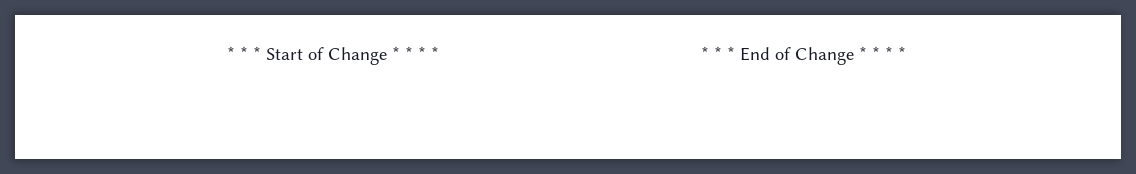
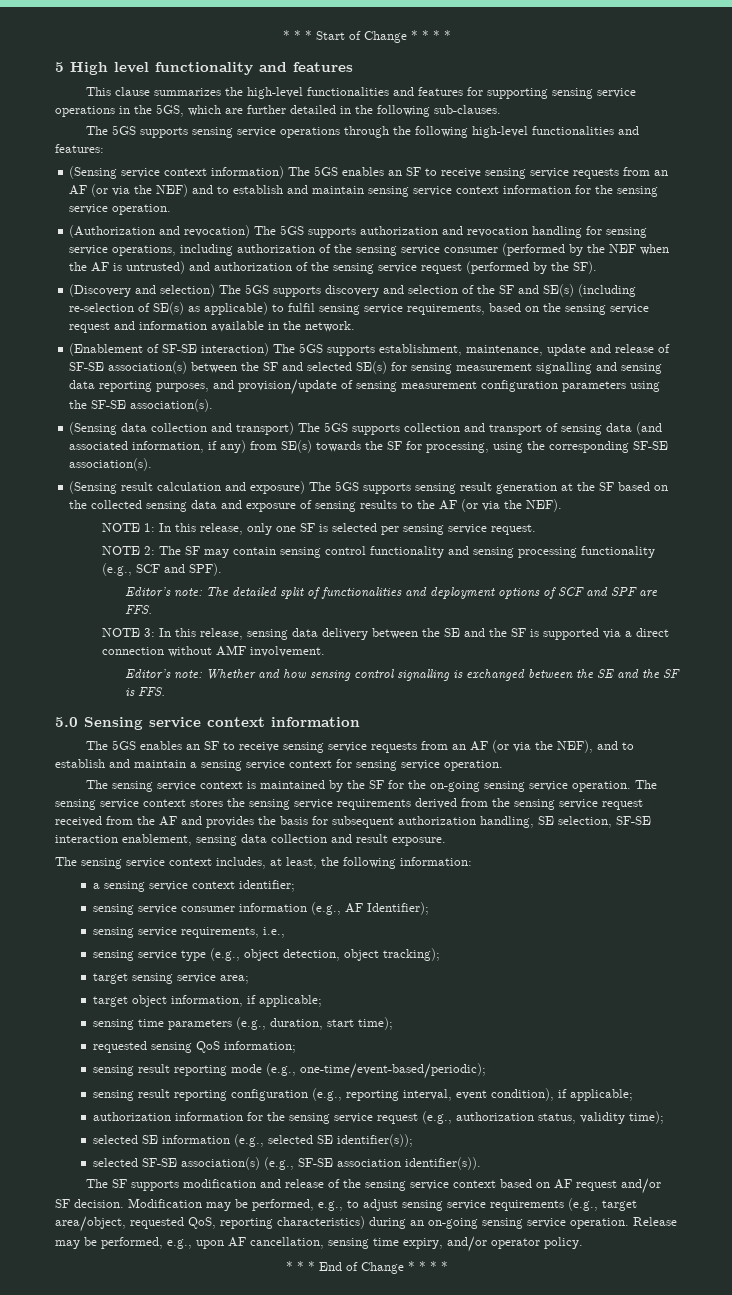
+ 5 High level functionality and features
+ This clause summarizes the high-level functionalities and features for supporting sensing service operations in the 5GS, which are further detailed in the following sub-clauses.
+ The 5GS supports sensing service operations through the following high-level functionalities and features:
+ (Sensing service context information) The 5GS enables an SF to receive sensing service requests from an AF (or via the NEF) and to establish and maintain sensing service context information for the sensing service operation.
+ (Authorization and revocation) The 5GS supports authorization and revocation handling for sensing service operations, including authorization of the sensing service consumer (performed by the NEF when the AF is untrusted) and authorization of the sensing service request (performed by the SF).
+ (Discovery and selection) The 5GS supports discovery and selection of the SF and SE(s) (including re-selection of SE(s) as applicable) to fulfil sensing service requirements, based on the sensing service request and information available in the network.
+ (Enablement of SF-SE interaction) The 5GS supports establishment, maintenance, update and release of SF-SE association(s) between the SF and selected SE(s) for sensing measurement signalling and sensing data reporting purposes, and provision/update of sensing measurement configuration parameters using the SF-SE association(s).
+ (Sensing data collection and transport) The 5GS supports collection and transport of sensing data (and associated information, if any) from SE(s) towards the SF for processing, using the corresponding SF-SE association(s).
+ (Sensing result calculation and exposure) The 5GS supports sensing result generation at the SF based on the collected sensing data and exposure of sensing results to the AF (or via the NEF).
+ NOTE 1: In this release, only one SF is selected per sensing service request.
+ NOTE 2: The SF may contain sensing control functionality and sensing processing functionality (e.g., SCF and SPF).
+ Editor’s note: The detailed split of functionalities and deployment options of SCF and SPF are FFS.
+ NOTE 3: In this release, sensing data delivery between the SE and the SF is supported via a direct connection without AMF involvement.
+ Editor’s note: Whether and how sensing control signalling is exchanged between the SE and the SF is FFS.
+ 5.0 Sensing service context information
+ The 5GS enables an SF to receive sensing service requests from an AF (or via the NEF), and to establish and maintain a sensing service context for sensing service operation.
+ The sensing service context is maintained by the SF for the on-going sensing service operation. The sensing service context stores the sensing service requirements derived from the sensing service request received from the AF and provides the basis for subsequent authorization handling, SE selection, SF-SE interaction enablement, sensing data collection and result exposure.
+ The sensing service context includes, at least, the following information:
+ a sensing service context identifier;
+ sensing service consumer information (e.g., AF Identifier);
+ sensing service requirements, i.e.,
+ sensing service type (e.g., object detection, object tracking);
+ target sensing service area;
+ target object information, if applicable;
+ sensing time parameters (e.g., duration, start time);
+ requested sensing QoS information;
+ sensing result reporting mode (e.g., one-time/event-based/periodic);
+ sensing result reporting configuration (e.g., reporting interval, event condition), if applicable;
+ authorization information for the sensing service request (e.g., authorization status, validity time);
+ selected SE information (e.g., selected SE identifier(s));
+ selected SF-SE association(s) (e.g., SF-SE association identifier(s)).
+ The SF supports modification and release of the sensing service context based on AF request and/or SF decision. Modification may be performed, e.g., to adjust sensing service requirements (e.g., target area/object, requested QoS, reporting characteristics) during an on-going sensing service operation. Release may be performed, e.g., upon AF cancellation, sensing time expiry, and/or operator policy.

